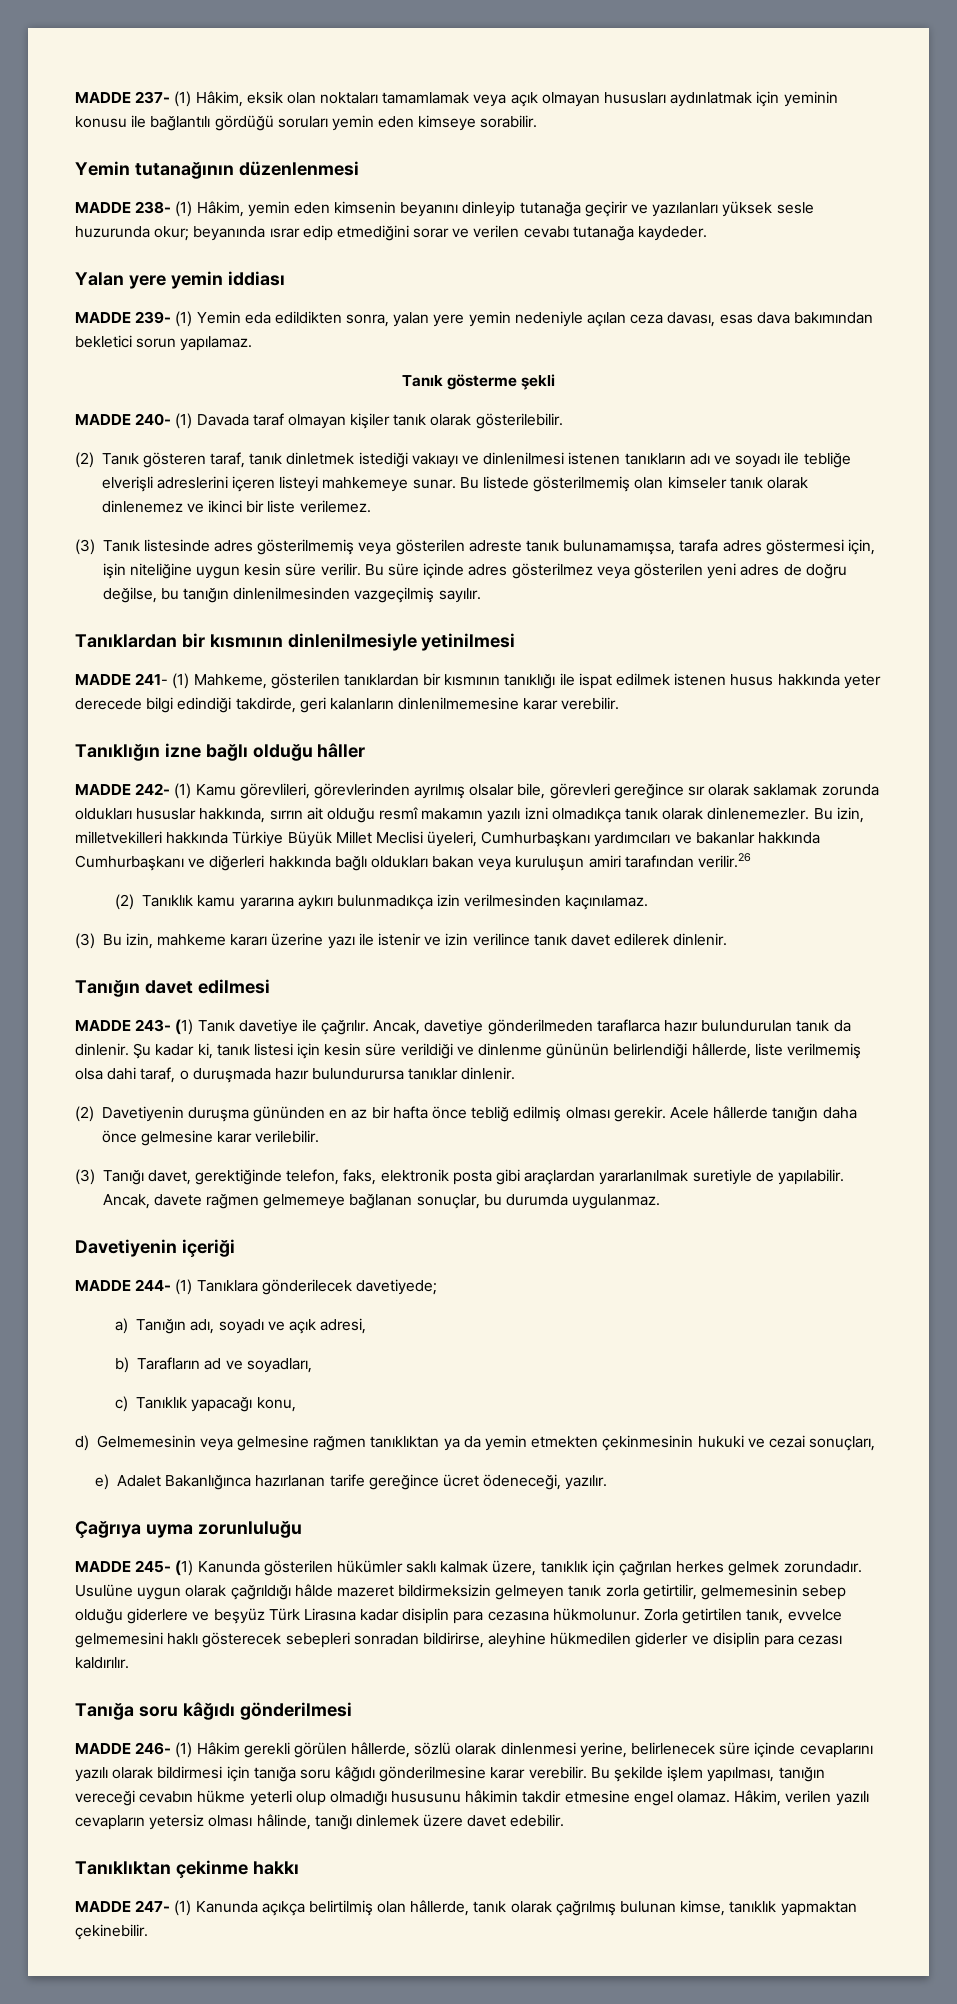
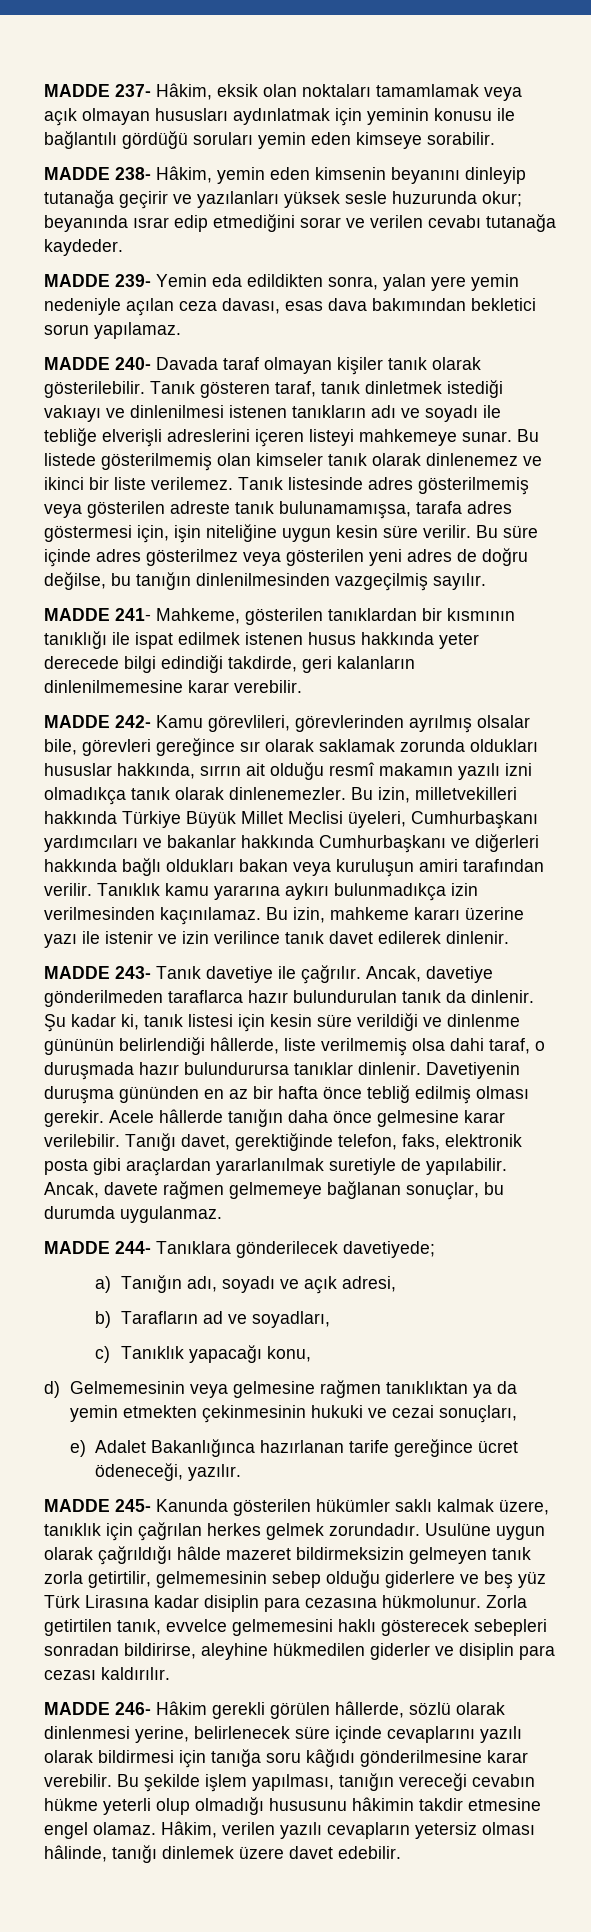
- MADDE 237- (1) Hâkim, eksik olan noktaları tamamlamak veya açık olmayan hususları aydınlatmak için yeminin konusu ile bağlantılı gördüğü soruları yemin eden kimseye sorabilir.
+ MADDE 237- Hâkim, eksik olan noktaları tamamlamak veya açık olmayan hususları aydınlatmak için yeminin konusu ile bağlantılı gördüğü soruları yemin eden kimseye sorabilir.
- Yemin tutanağının düzenlenmesi
- MADDE 238- (1) Hâkim, yemin eden kimsenin beyanını dinleyip tutanağa geçirir ve yazılanları yüksek sesle huzurunda okur; beyanında ısrar edip etmediğini sorar ve verilen cevabı tutanağa kaydeder.
+ MADDE 238- Hâkim, yemin eden kimsenin beyanını dinleyip tutanağa geçirir ve yazılanları yüksek sesle huzurunda okur; beyanında ısrar edip etmediğini sorar ve verilen cevabı tutanağa kaydeder.
- Yalan yere yemin iddiası
- MADDE 239- (1) Yemin eda edildikten sonra, yalan yere yemin nedeniyle açılan ceza davası, esas dava bakımından bekletici sorun yapılamaz.
+ MADDE 239- Yemin eda edildikten sonra, yalan yere yemin nedeniyle açılan ceza davası, esas dava bakımından bekletici sorun yapılamaz.
- Tanık gösterme şekli
- MADDE 240- (1) Davada taraf olmayan kişiler tanık olarak gösterilebilir.
- (2) Tanık gösteren taraf, tanık dinletmek istediği vakıayı ve dinlenilmesi istenen tanıkların adı ve soyadı ile tebliğe elverişli adreslerini içeren listeyi mahkemeye sunar.
+ MADDE 240- Davada taraf olmayan kişiler tanık olarak gösterilebilir. Tanık gösteren taraf, tanık dinletmek istediği vakıayı ve dinlenilmesi istenen tanıkların adı ve soyadı ile tebliğe elverişli adreslerini içeren listeyi mahkemeye sunar.
- Bu listede gösterilmemiş olan kimseler tanık olarak dinlenemez ve ikinci bir liste verilemez.
- (3) Tanık listesinde adres gösterilmemiş veya gösterilen adreste tanık bulunamamışsa, tarafa adres göstermesi için, işin niteliğine uygun kesin süre verilir.
+ Bu listede gösterilmemiş olan kimseler tanık olarak dinlenemez ve ikinci bir liste verilemez. Tanık listesinde adres gösterilmemiş veya gösterilen adreste tanık bulunamamışsa, tarafa adres göstermesi için, işin niteliğine uygun kesin süre verilir.
- Tanıklardan bir kısmının dinlenilmesiyle yetinilmesi
- MADDE 241- (1) Mahkeme, gösterilen tanıklardan bir kısmının tanıklığı ile ispat edilmek istenen husus hakkında yeter derecede bilgi edindiği takdirde, geri kalanların dinlenilmemesine karar verebilir.
+ MADDE 241- Mahkeme, gösterilen tanıklardan bir kısmının tanıklığı ile ispat edilmek istenen husus hakkında yeter derecede bilgi edindiği takdirde, geri kalanların dinlenilmemesine karar verebilir.
- Tanıklığın izne bağlı olduğu hâller
- MADDE 242- (1) Kamu görevlileri, görevlerinden ayrılmış olsalar bile, görevleri gereğince sır olarak saklamak zorunda oldukları hususlar hakkında, sırrın ait olduğu resmî makamın yazılı izni olmadıkça tanık olarak dinlenemezler.
+ MADDE 242- Kamu görevlileri, görevlerinden ayrılmış olsalar bile, görevleri gereğince sır olarak saklamak zorunda oldukları hususlar hakkında, sırrın ait olduğu resmî makamın yazılı izni olmadıkça tanık olarak dinlenemezler.
- Bu izin, milletvekilleri hakkında Türkiye Büyük Millet Meclisi üyeleri, Cumhurbaşkanı yardımcıları ve bakanlar hakkında Cumhurbaşkanı ve diğerleri hakkında bağlı oldukları bakan veya kuruluşun amiri tarafından verilir.26
- (2) Tanıklık kamu yararına aykırı bulunmadıkça izin verilmesinden kaçınılamaz.
- (3) Bu izin, mahkeme kararı üzerine yazı ile istenir ve izin verilince tanık davet edilerek dinlenir.
+ Bu izin, milletvekilleri hakkında Türkiye Büyük Millet Meclisi üyeleri, Cumhurbaşkanı yardımcıları ve bakanlar hakkında Cumhurbaşkanı ve diğerleri hakkında bağlı oldukları bakan veya kuruluşun amiri tarafından verilir. Tanıklık kamu yararına aykırı bulunmadıkça izin verilmesinden kaçınılamaz. Bu izin, mahkeme kararı üzerine yazı ile istenir ve izin verilince tanık davet edilerek dinlenir.
- Tanığın davet edilmesi
- MADDE 243- (1) Tanık davetiye ile çağrılır.
+ MADDE 243- Tanık davetiye ile çağrılır.
- Şu kadar ki, tanık listesi için kesin süre verildiği ve dinlenme gününün belirlendiği hâllerde, liste verilmemiş olsa dahi taraf, o duruşmada hazır bulundurursa tanıklar dinlenir.
- (2) Davetiyenin duruşma gününden en az bir hafta önce tebliğ edilmiş olması gerekir.
+ Şu kadar ki, tanık listesi için kesin süre verildiği ve dinlenme gününün belirlendiği hâllerde, liste verilmemiş olsa dahi taraf, o duruşmada hazır bulundurursa tanıklar dinlenir. Davetiyenin duruşma gününden en az bir hafta önce tebliğ edilmiş olması gerekir.
- Acele hâllerde tanığın daha önce gelmesine karar verilebilir.
- (3) Tanığı davet, gerektiğinde telefon, faks, elektronik posta gibi araçlardan yararlanılmak suretiyle de yapılabilir.
+ Acele hâllerde tanığın daha önce gelmesine karar verilebilir. Tanığı davet, gerektiğinde telefon, faks, elektronik posta gibi araçlardan yararlanılmak suretiyle de yapılabilir.
- Davetiyenin içeriği
- MADDE 244- (1) Tanıklara gönderilecek davetiyede;
+ MADDE 244- Tanıklara gönderilecek davetiyede;
- Çağrıya uyma zorunluluğu
- MADDE 245- (1) Kanunda gösterilen hükümler saklı kalmak üzere, tanıklık için çağrılan herkes gelmek zorundadır.
+ MADDE 245- Kanunda gösterilen hükümler saklı kalmak üzere, tanıklık için çağrılan herkes gelmek zorundadır.
- Usulüne uygun olarak çağrıldığı hâlde mazeret bildirmeksizin gelmeyen tanık zorla getirtilir, gelmemesinin sebep olduğu giderlere ve beşyüz Türk Lirasına kadar disiplin para cezasına hükmolunur.
+ Usulüne uygun olarak çağrıldığı hâlde mazeret bildirmeksizin gelmeyen tanık zorla getirtilir, gelmemesinin sebep olduğu giderlere ve beş yüz Türk Lirasına kadar disiplin para cezasına hükmolunur.
- Tanığa soru kâğıdı gönderilmesi
- MADDE 246- (1) Hâkim gerekli görülen hâllerde, sözlü olarak dinlenmesi yerine, belirlenecek süre içinde cevaplarını yazılı olarak bildirmesi için tanığa soru kâğıdı gönderilmesine karar verebilir.
+ MADDE 246- Hâkim gerekli görülen hâllerde, sözlü olarak dinlenmesi yerine, belirlenecek süre içinde cevaplarını yazılı olarak bildirmesi için tanığa soru kâğıdı gönderilmesine karar verebilir.
- Tanıklıktan çekinme hakkı
- MADDE 247- (1) Kanunda açıkça belirtilmiş olan hâllerde, tanık olarak çağrılmış bulunan kimse, tanıklık yapmaktan çekinebilir.

